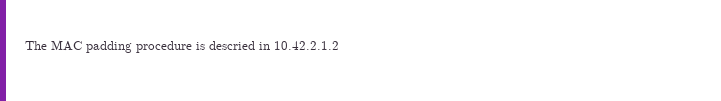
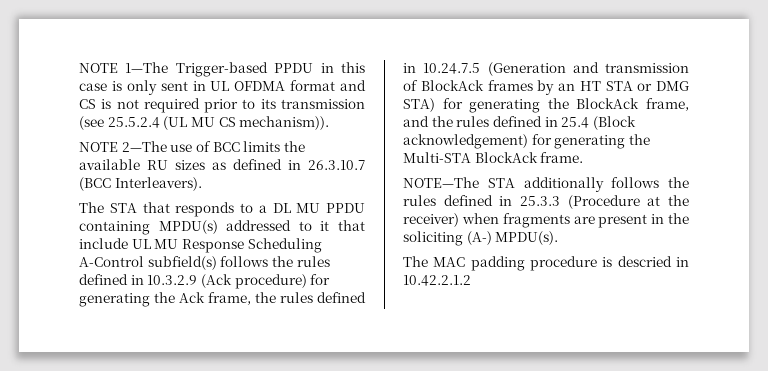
+ NOTE 1—The Trigger-based PPDU in this case is only sent in UL OFDMA format and CS is not required prior to its transmission (see 25.5.2.4 (UL MU CS mechanism)).
+ NOTE 2—The use of BCC limits the available RU sizes as defined in 26.3.10.7 (BCC Interleavers).
+ The STA that responds to a DL MU PPDU containing MPDU(s) addressed to it that include UL MU Response Scheduling A-Control subfield(s) follows the rules defined in 10.3.2.9 (Ack procedure) for generating the Ack frame, the rules defined in 10.24.7.5 (Generation and transmission of BlockAck frames by an HT STA or DMG STA) for generating the BlockAck frame, and the rules defined in 25.4 (Block acknowledgement) for generating the Multi-STA BlockAck frame.
+ NOTE—The STA additionally follows the rules defined in 25.3.3 (Procedure at the receiver) when fragments are present in the soliciting (A-) MPDU(s).

